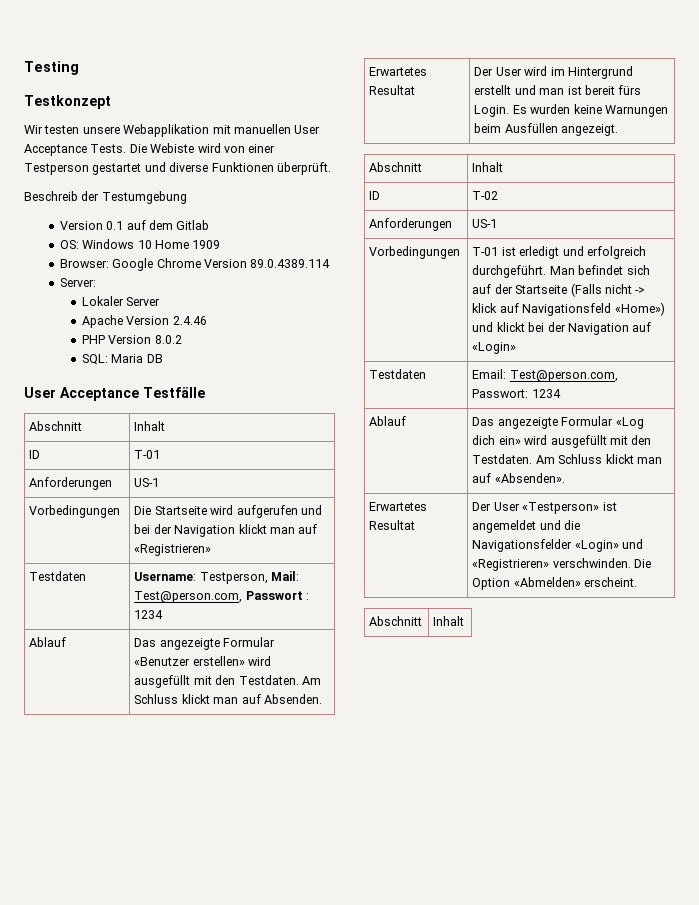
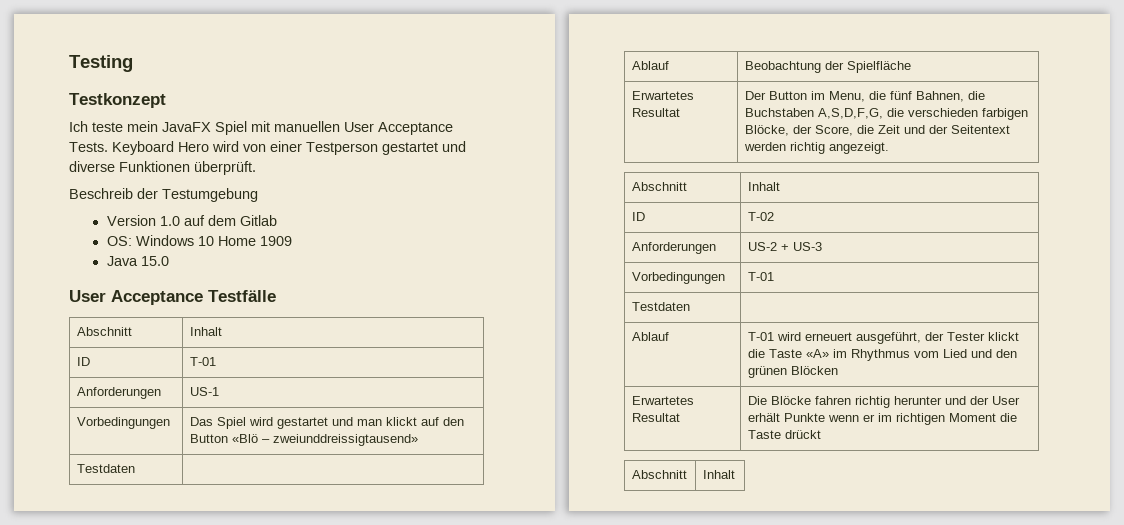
- Wir testen unsere Webapplikation mit manuellen User Acceptance Tests.
+ Ich teste mein JavaFX Spiel mit manuellen User Acceptance Tests.
- Die Webiste wird von einer Testperson gestartet und diverse Funktionen überprüft.
+ Keyboard Hero wird von einer Testperson gestartet und diverse Funktionen überprüft.
- Version 0.1 auf dem Gitlab
+ Version 1.0 auf dem Gitlab
- Browser: Google Chrome Version 89.0.4389.114
- Server:
- Lokaler Server
- Apache Version 2.4.46
- PHP Version 8.0.2
- SQL: Maria DB
+ Java 15.0
- Vorbedingungen | Die Startseite wird aufgerufen und bei der Navigation klickt man auf «Registrieren»
- Testdaten | Username: Testperson, Mail: Test@person.com, Passwort : 1234
- Ablauf | Das angezeigte Formular «Benutzer erstellen» wird ausgefüllt mit den Testdaten. Am Schluss klickt man auf Absenden.
- Erwartetes Resultat | Der User wird im Hintergrund erstellt und man ist bereit fürs Login. Es wurden keine Warnungen beim Ausfüllen angezeigt.
+ Vorbedingungen | Das Spiel wird gestartet und man klickt auf den Button «Blö – zweiunddreissigtausend»
+ Testdaten |
+ Ablauf | Beobachtung der Spielfläche
+ Erwartetes Resultat | Der Button im Menu, die fünf Bahnen, die Buchstaben A,S,D,F,G, die verschieden farbigen Blöcke, der Score, die Zeit und der Seitentext werden richtig angezeigt.
  ID | T-02
- Anforderungen | US-1
+ Anforderungen | US-2 + US-3
- Vorbedingungen | T-01 ist erledigt und erfolgreich durchgeführt. Man befindet sich auf der Startseite (Falls nicht -> klick auf Navigationsfeld «Home») und klickt bei der Navigation auf «Login»
- Testdaten | Email: Test@person.com, Passwort: 1234
- Ablauf | Das angezeigte Formular «Log dich ein» wird ausgefüllt mit den Testdaten. Am Schluss klickt man auf «Absenden».
- Erwartetes Resultat | Der User «Testperson» ist angemeldet und die Navigationsfelder «Login» und «Registrieren» verschwinden. Die Option «Abmelden» erscheint.
+ Vorbedingungen | T-01
+ Testdaten |
+ Ablauf | T-01 wird erneuert ausgeführt, der Tester klickt die Taste «A» im Rhythmus vom Lied und den grünen Blöcken
+ Erwartetes Resultat | Die Blöcke fahren richtig herunter und der User erhält Punkte wenn er im richtigen Moment die Taste drückt

